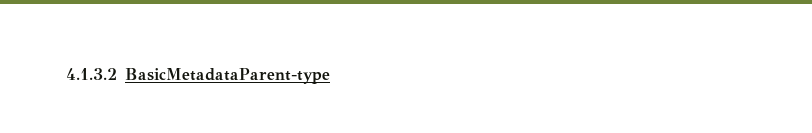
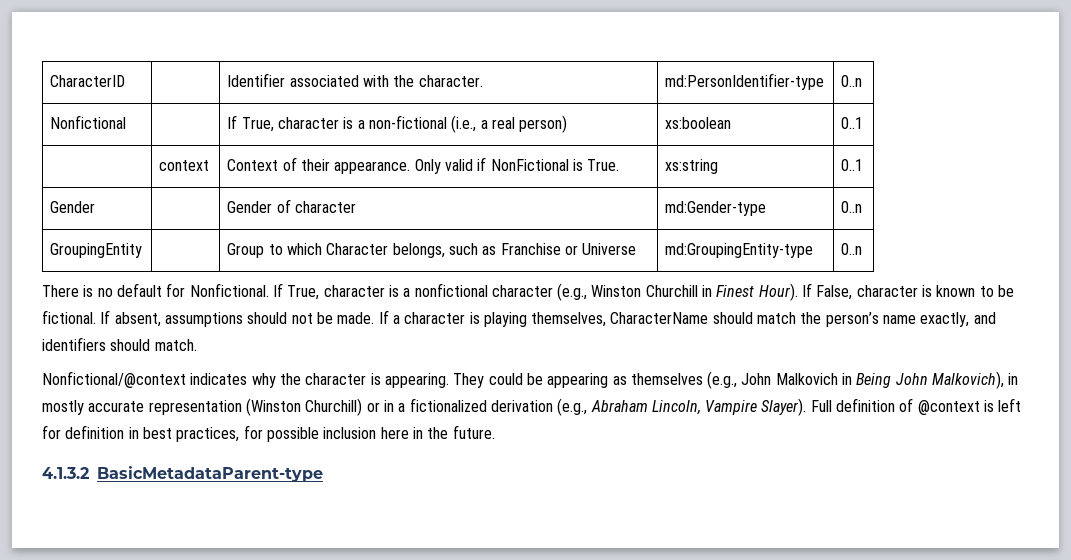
+ CharacterID | | Identifier associated with the character. | md:PersonIdentifier-type | 0..n
+ Nonfictional | | If True, character is a non-fictional (i.e., a real person) | xs:boolean | 0..1
+ | context | Context of their appearance. Only valid if NonFictional is True. | xs:string | 0..1
+ Gender | | Gender of character | md:Gender-type | 0..n
+ GroupingEntity | | Group to which Character belongs, such as Franchise or Universe | md:GroupingEntity-type | 0..n
+ There is no default for Nonfictional. If True, character is a nonfictional character (e.g., Winston Churchill in Finest Hour). If False, character is known to be fictional. If absent, assumptions should not be made. If a character is playing themselves, CharacterName should match the person’s name exactly, and identifiers should match.
+ Nonfictional/@context indicates why the character is appearing. They could be appearing as themselves (e.g., John Malkovich in Being John Malkovich), in mostly accurate representation (Winston Churchill) or in a fictionalized derivation (e.g., Abraham Lincoln, Vampire Slayer). Full definition of @context is left for definition in best practices, for possible inclusion here in the future.

